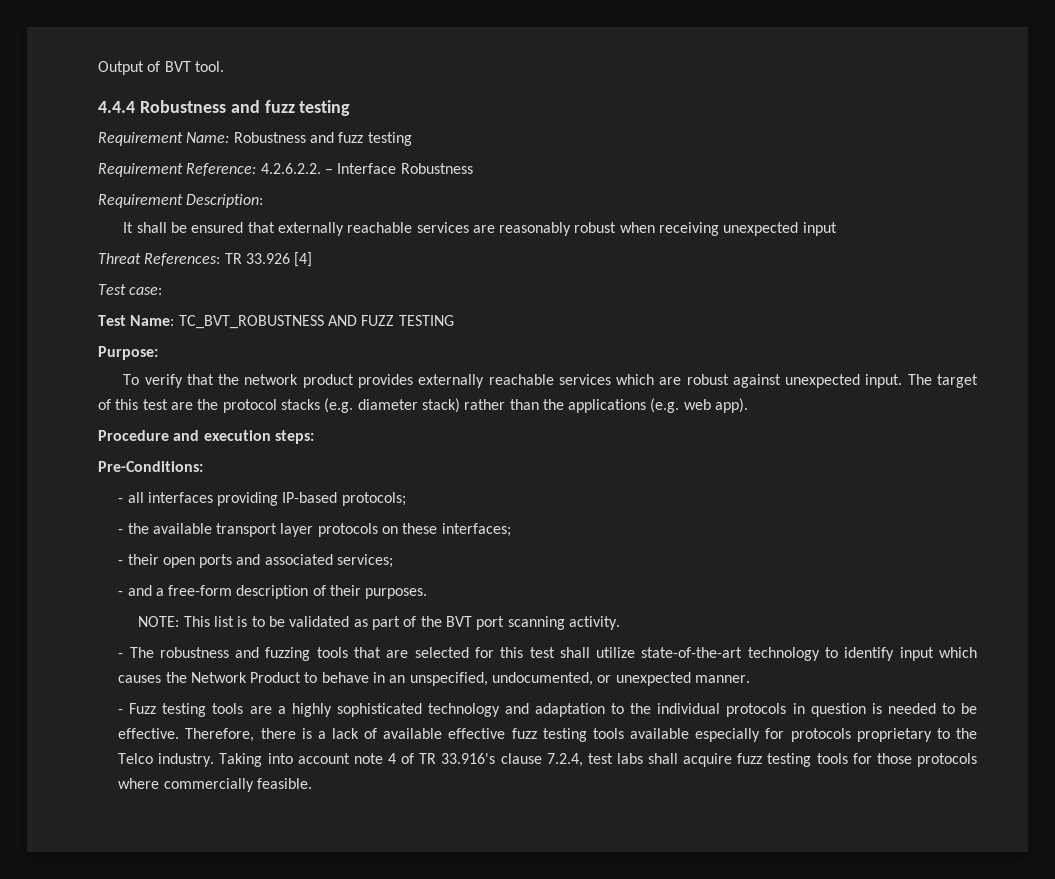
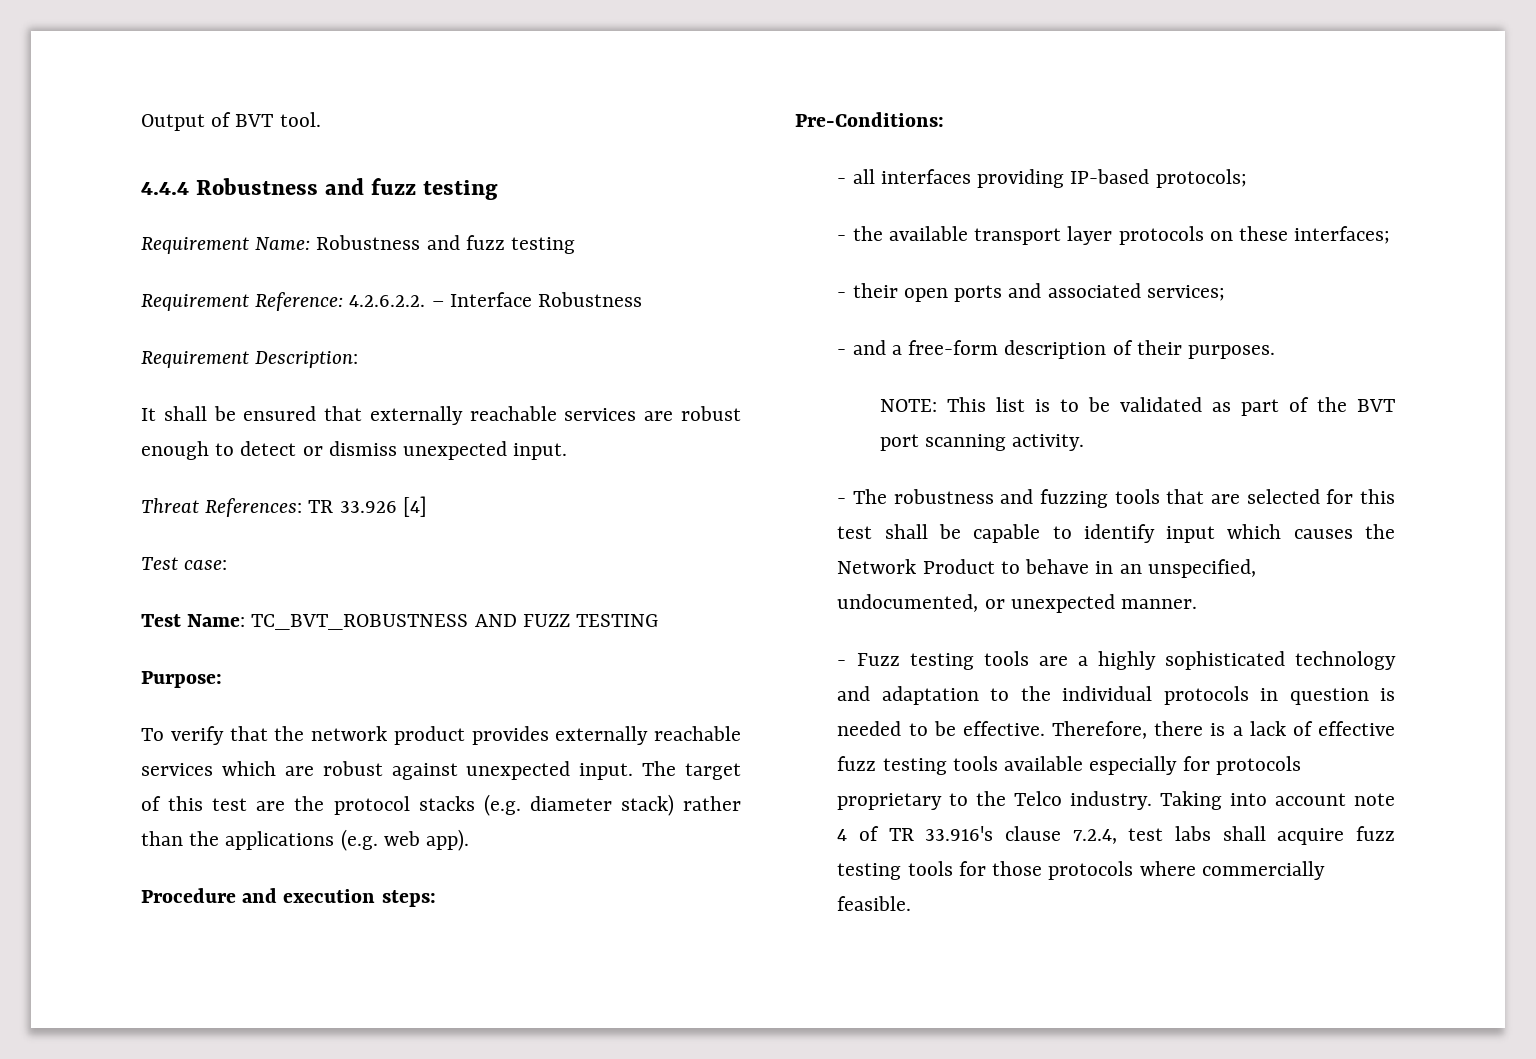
- It shall be ensured that externally reachable services are reasonably robust when receiving unexpected input
+ It shall be ensured that externally reachable services are robust enough to detect or dismiss unexpected input.
- - The robustness and fuzzing tools that are selected for this test shall utilize state-of-the-art technology to identify input which causes the Network Product to behave in an unspecified, undocumented, or unexpected manner.
+ - The robustness and fuzzing tools that are selected for this test shall be capable to identify input which causes the Network Product to behave in an unspecified, undocumented, or unexpected manner.
- Therefore, there is a lack of available effective fuzz testing tools available especially for protocols proprietary to the Telco industry.
+ Therefore, there is a lack of effective fuzz testing tools available especially for protocols proprietary to the Telco industry.

